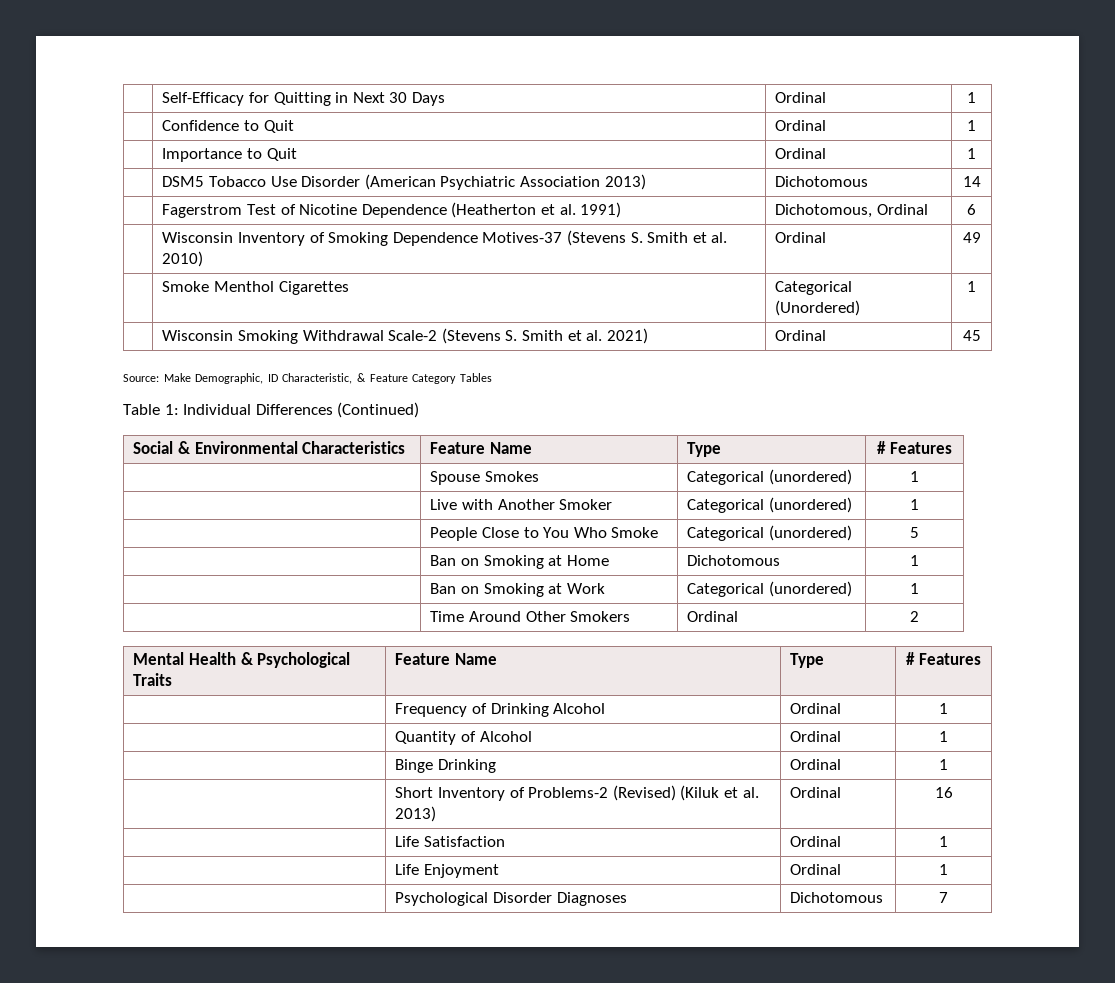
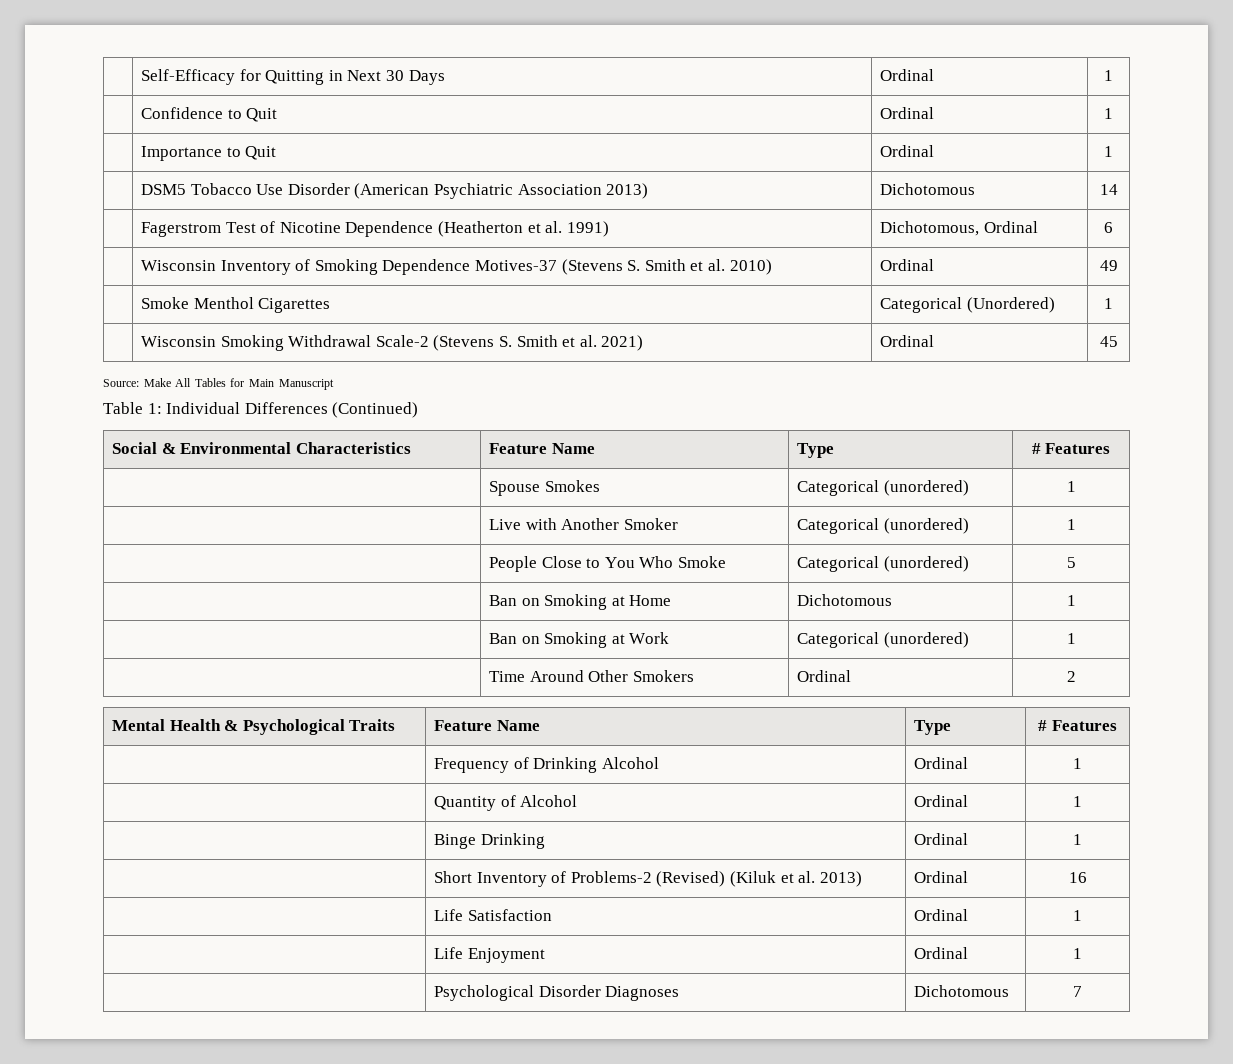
- Source: Make Demographic, ID Characteristic, & Feature Category Tables
+ Source: Make All Tables for Main Manuscript

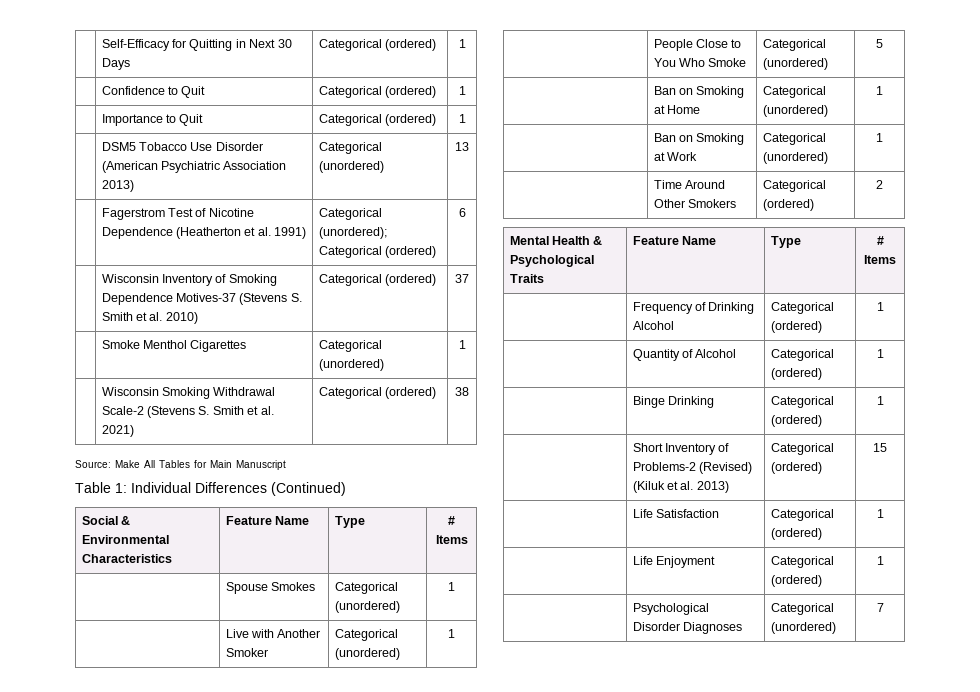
- | Self-Efficacy for Quitting in Next 30 Days | Ordinal | 1
+ | Self-Efficacy for Quitting in Next 30 Days | Categorical (ordered) | 1
- | Confidence to Quit | Ordinal | 1
+ | Confidence to Quit | Categorical (ordered) | 1
- | Importance to Quit | Ordinal | 1
+ | Importance to Quit | Categorical (ordered) | 1
- | DSM5 Tobacco Use Disorder (American Psychiatric Association 2013) | Dichotomous | 14
+ | DSM5 Tobacco Use Disorder (American Psychiatric Association 2013) | Categorical (unordered) | 13
- | Fagerstrom Test of Nicotine Dependence (Heatherton et al. 1991) | Dichotomous, Ordinal | 6
+ | Fagerstrom Test of Nicotine Dependence (Heatherton et al. 1991) | Categorical (unordered); Categorical (ordered) | 6
- | Wisconsin Inventory of Smoking Dependence Motives-37 (Stevens S. Smith et al. 2010) | Ordinal | 49
+ | Wisconsin Inventory of Smoking Dependence Motives-37 (Stevens S. Smith et al. 2010) | Categorical (ordered) | 37
- | Smoke Menthol Cigarettes | Categorical (Unordered) | 1
+ | Smoke Menthol Cigarettes | Categorical (unordered) | 1
- | Wisconsin Smoking Withdrawal Scale-2 (Stevens S. Smith et al. 2021) | Ordinal | 45
+ | Wisconsin Smoking Withdrawal Scale-2 (Stevens S. Smith et al. 2021) | Categorical (ordered) | 38
- Social & Environmental Characteristics | Feature Name | Type | # Features
+ Social & Environmental Characteristics | Feature Name | Type | # Items
- | Ban on Smoking at Home | Dichotomous | 1
+ | Ban on Smoking at Home | Categorical (unordered) | 1
- | Time Around Other Smokers | Ordinal | 2
+ | Time Around Other Smokers | Categorical (ordered) | 2
- Mental Health & Psychological Traits | Feature Name | Type | # Features
+ Mental Health & Psychological Traits | Feature Name | Type | # Items
- | Frequency of Drinking Alcohol | Ordinal | 1
+ | Frequency of Drinking Alcohol | Categorical (ordered) | 1
- | Quantity of Alcohol | Ordinal | 1
+ | Quantity of Alcohol | Categorical (ordered) | 1
- | Binge Drinking | Ordinal | 1
+ | Binge Drinking | Categorical (ordered) | 1
- | Short Inventory of Problems-2 (Revised) (Kiluk et al. 2013) | Ordinal | 16
+ | Short Inventory of Problems-2 (Revised) (Kiluk et al. 2013) | Categorical (ordered) | 15
- | Life Satisfaction | Ordinal | 1
+ | Life Satisfaction | Categorical (ordered) | 1
- | Life Enjoyment | Ordinal | 1
+ | Life Enjoyment | Categorical (ordered) | 1
- | Psychological Disorder Diagnoses | Dichotomous | 7
+ | Psychological Disorder Diagnoses | Categorical (unordered) | 7

